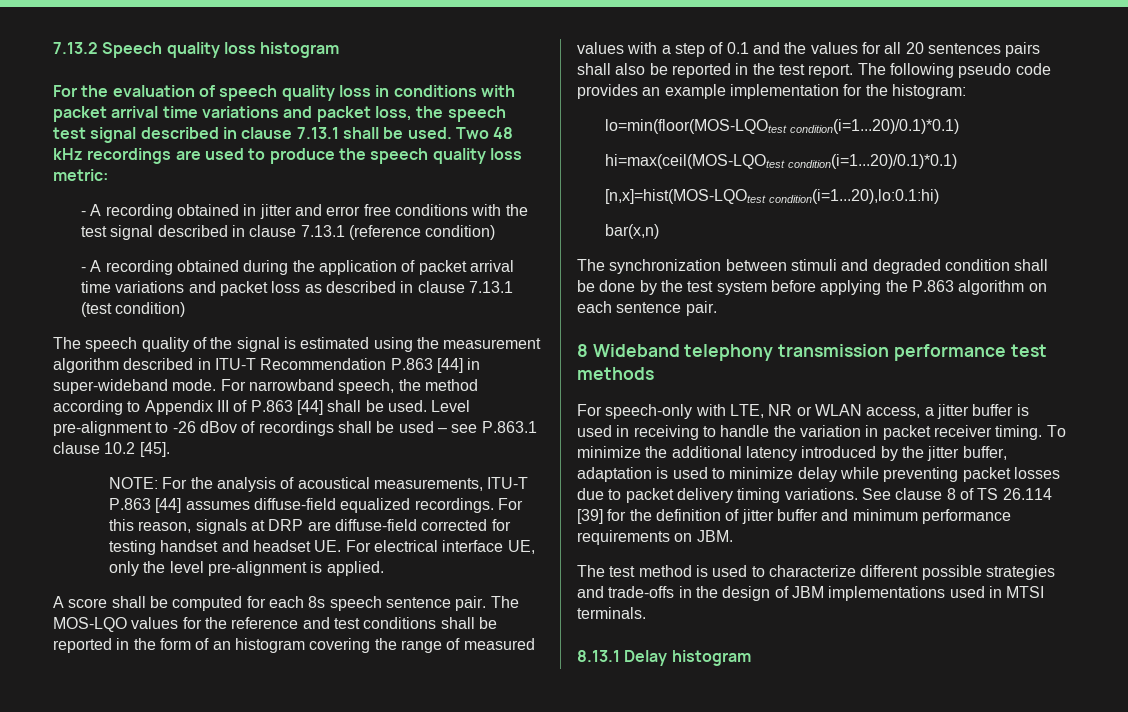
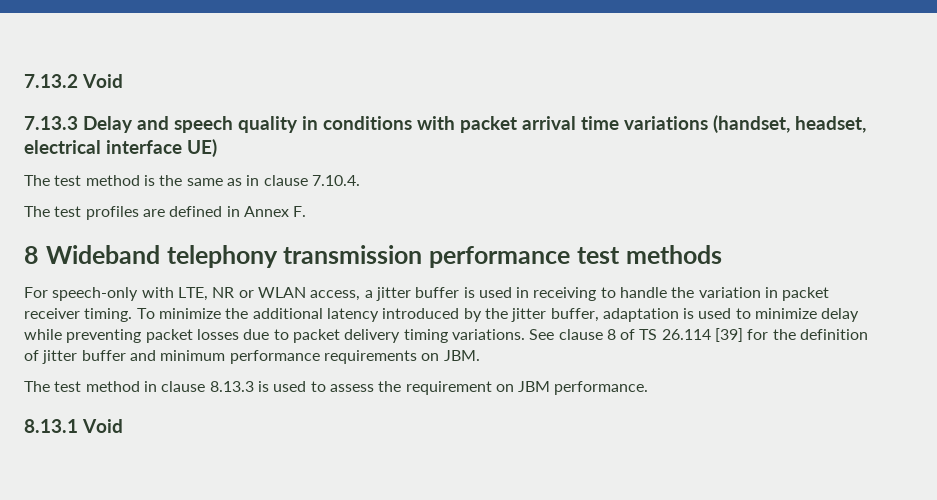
- 7.13.2 Speech quality loss histogram
- For the evaluation of speech quality loss in conditions with packet arrival time variations and packet loss, the speech test signal described in clause 7.13.1 shall be used. Two 48 kHz recordings are used to produce the speech quality loss metric:
- - A recording obtained in jitter and error free conditions with the test signal described in clause 7.13.1 (reference condition)
- - A recording obtained during the application of packet arrival time variations and packet loss as described in clause 7.13.1 (test condition)
- The speech quality of the signal is estimated using the measurement algorithm described in ITU-T Recommendation P.863 [44] in super-wideband mode. For narrowband speech, the method according to Appendix III of P.863 [44] shall be used. Level pre-alignment to -26 dBov of recordings shall be used – see P.863.1 clause 10.2 [45].
- NOTE: For the analysis of acoustical measurements, ITU-T P.863 [44] assumes diffuse-field equalized recordings. For this reason, signals at DRP are diffuse-field corrected for testing handset and headset UE. For electrical interface UE, only the level pre-alignment is applied.
- A score shall be computed for each 8s speech sentence pair. The MOS-LQO values for the reference and test conditions shall be reported in the form of an histogram covering the range of measured values with a step of 0.1 and the values for all 20 sentences pairs shall also be reported in the test report. The following pseudo code provides an example implementation for the histogram:
- lo=min(floor(MOS-LQOtest condition(i=1...20)/0.1)*0.1)
- hi=max(ceil(MOS-LQOtest condition(i=1...20)/0.1)*0.1)
- [n,x]=hist(MOS-LQOtest condition(i=1...20),lo:0.1:hi)
- bar(x,n)
- The synchronization between stimuli and degraded condition shall be done by the test system before applying the P.863 algorithm on each sentence pair.
+ 7.13.2 Void
+ 7.13.3 Delay and speech quality in conditions with packet arrival time variations (handset, headset, electrical interface UE)
+ The test method is the same as in clause 7.10.4.
+ The test profiles are defined in Annex F.
- The test method is used to characterize different possible strategies and trade-offs in the design of JBM implementations used in MTSI terminals.
+ The test method in clause 8.13.3 is used to assess the requirement on JBM performance.
- 8.13.1 Delay histogram
+ 8.13.1 Void

